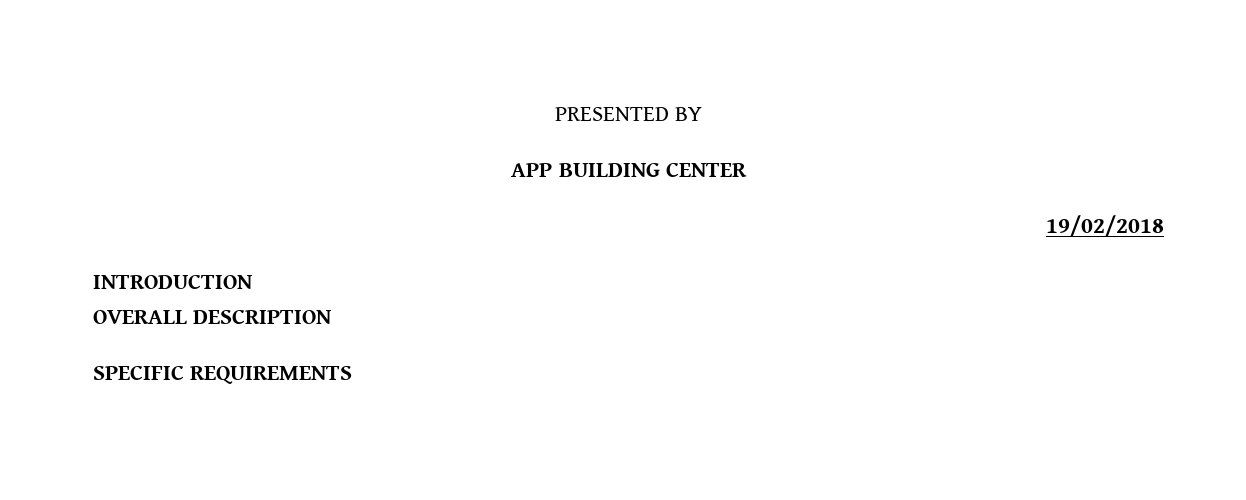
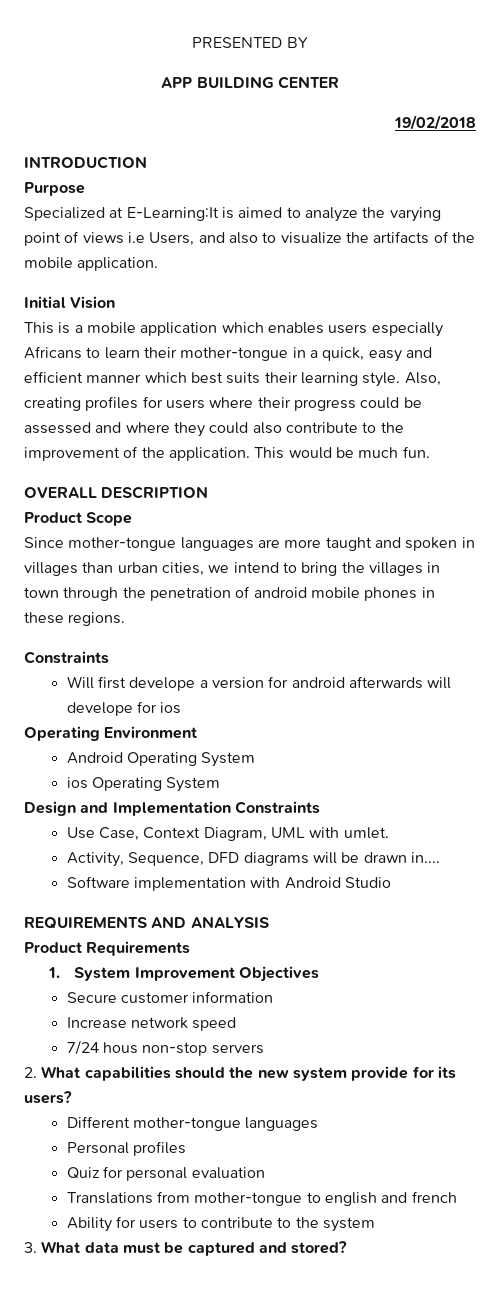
+ Purpose
+ Specialized at E-Learning:It is aimed to analyze the varying point of views i.e Users, and also to visualize the artifacts of the mobile application.
+ Initial Vision
+ This is a mobile application which enables users especially Africans to learn their mother-tongue in a quick, easy and efficient manner which best suits their learning style. Also, creating profiles for users where their progress could be assessed and where they could also contribute to the improvement of the application. This would be much fun.
  OVERALL DESCRIPTION
- SPECIFIC REQUIREMENTS
+ Product Scope
+ Since mother-tongue languages are more taught and spoken in villages than urban cities, we intend to bring the villages in town through the penetration of android mobile phones in these regions.
+ Constraints
+ Will first develope a version for android afterwards will develope for ios
+ Operating Environment
+ Android Operating System
+ ios Operating System
+ Design and Implementation Constraints
+ Use Case, Context Diagram, UML with umlet.
+ Activity, Sequence, DFD diagrams will be drawn in....
+ Software implementation with Android Studio
+ REQUIREMENTS AND ANALYSIS
+ Product Requirements
+ 1. System Improvement Objectives
+ Secure customer information
+ Increase network speed
+ 7/24 hous non-stop servers
+ 2. What capabilities should the new system provide for its users?
+ Different mother-tongue languages
+ Personal profiles
+ Quiz for personal evaluation
+ Translations from mother-tongue to english and french
+ Ability for users to contribute to the system
+ 3. What data must be captured and stored?

